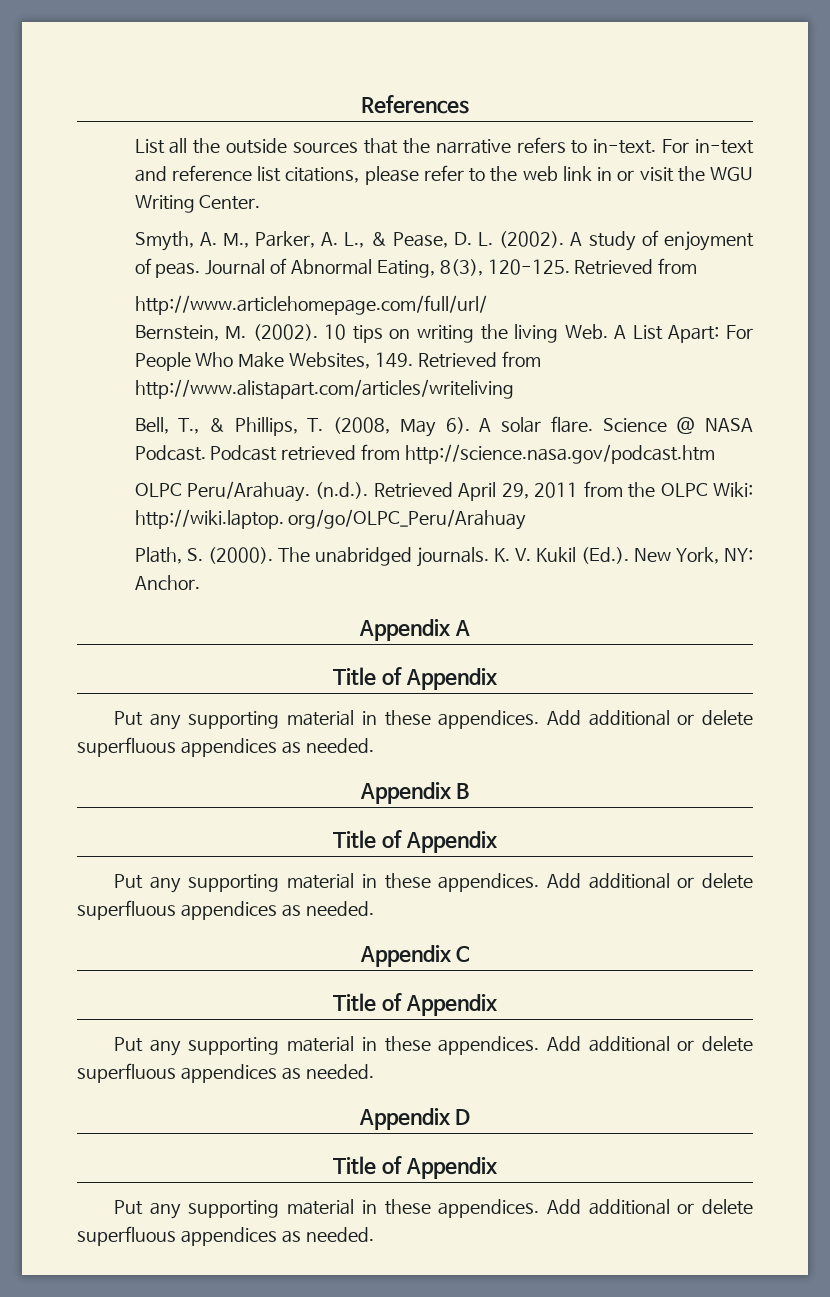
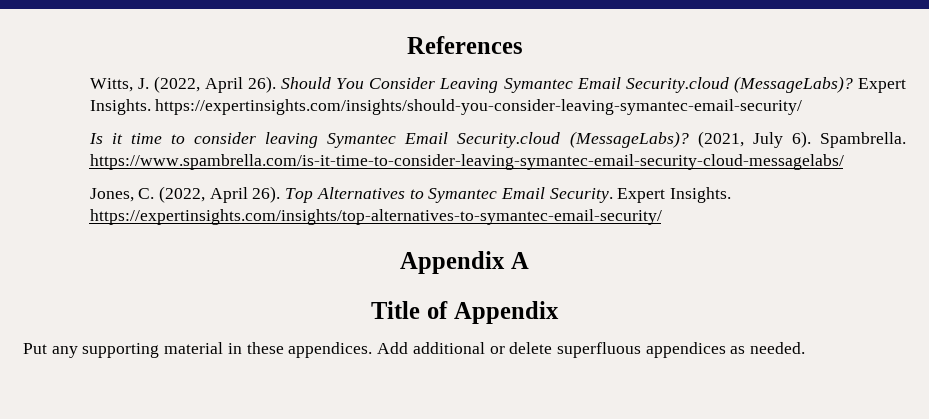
- List all the outside sources that the narrative refers to in-text. For in-text and reference list citations, please refer to the web link in or visit the WGU Writing Center.
- Smyth, A. M., Parker, A. L., & Pease, D. L. (2002). A study of enjoyment of peas. Journal of Abnormal Eating, 8(3), 120-125. Retrieved from
- http://www.articlehomepage.com/full/url/
- Bernstein, M. (2002). 10 tips on writing the living Web. A List Apart: For People Who Make Websites, 149. Retrieved from http://www.alistapart.com/articles/writeliving
- Bell, T., & Phillips, T. (2008, May 6). A solar flare. Science @ NASA Podcast. Podcast retrieved from http://science.nasa.gov/podcast.htm
- OLPC Peru/Arahuay. (n.d.). Retrieved April 29, 2011 from the OLPC Wiki: http://wiki.laptop. org/go/OLPC_Peru/Arahuay
- Plath, S. (2000). The unabridged journals. K. V. Kukil (Ed.). New York, NY: Anchor.
+ Witts, J. (2022, April 26). Should You Consider Leaving Symantec Email Security.cloud (MessageLabs)? Expert Insights. https://expertinsights.com/insights/should-you-consider-leaving-symantec-email-security/
+ Is it time to consider leaving Symantec Email Security.cloud (MessageLabs)? (2021, July 6). Spambrella. https://www.spambrella.com/is-it-time-to-consider-leaving-symantec-email-security-cloud-messagelabs/
+ Jones, C. (2022, April 26). Top Alternatives to Symantec Email Security. Expert Insights. https://expertinsights.com/insights/top-alternatives-to-symantec-email-security/
- Appendix B
- Title of Appendix
- Put any supporting material in these appendices. Add additional or delete superfluous appendices as needed.
- Appendix C
- Title of Appendix
- Put any supporting material in these appendices. Add additional or delete superfluous appendices as needed.
- Appendix D
- Title of Appendix
- Put any supporting material in these appendices. Add additional or delete superfluous appendices as needed.

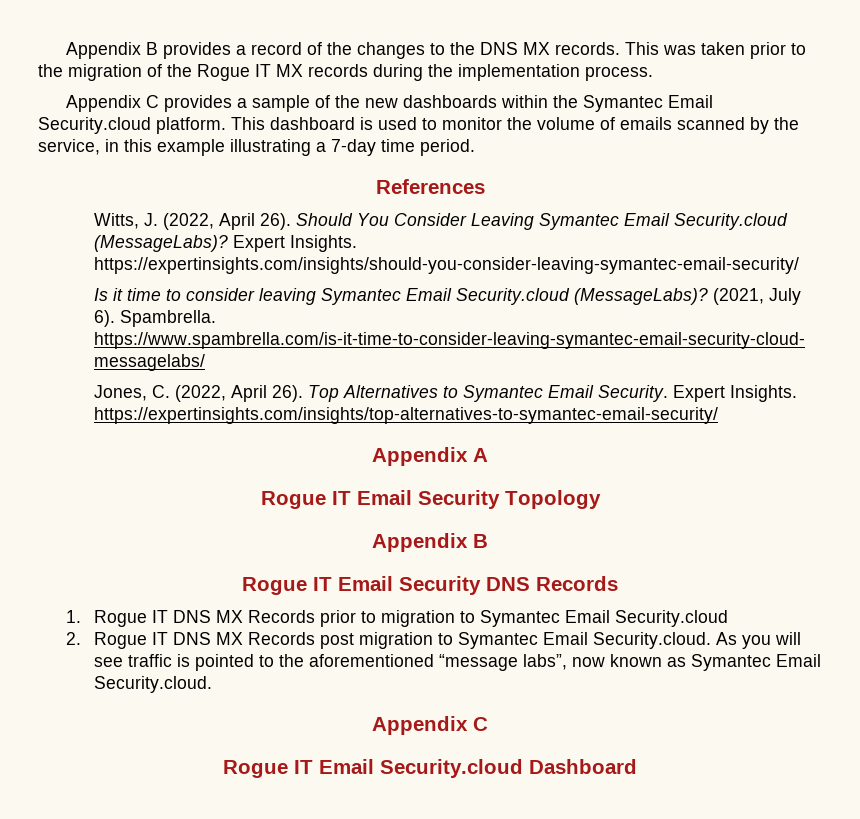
+ Appendix B provides a record of the changes to the DNS MX records. This was taken prior to the migration of the Rogue IT MX records during the implementation process.
+ Appendix C provides a sample of the new dashboards within the Symantec Email Security.cloud platform. This dashboard is used to monitor the volume of emails scanned by the service, in this example illustrating a 7-day time period.
- Title of Appendix
- Put any supporting material in these appendices. Add additional or delete superfluous appendices as needed.
+ Rogue IT Email Security Topology
+ Appendix B
+ Rogue IT Email Security DNS Records
+ 1. Rogue IT DNS MX Records prior to migration to Symantec Email Security.cloud
+ 2. Rogue IT DNS MX Records post migration to Symantec Email Security.cloud. As you will see traffic is pointed to the aforementioned “message labs”, now known as Symantec Email Security.cloud.
+ Appendix C
+ Rogue IT Email Security.cloud Dashboard

